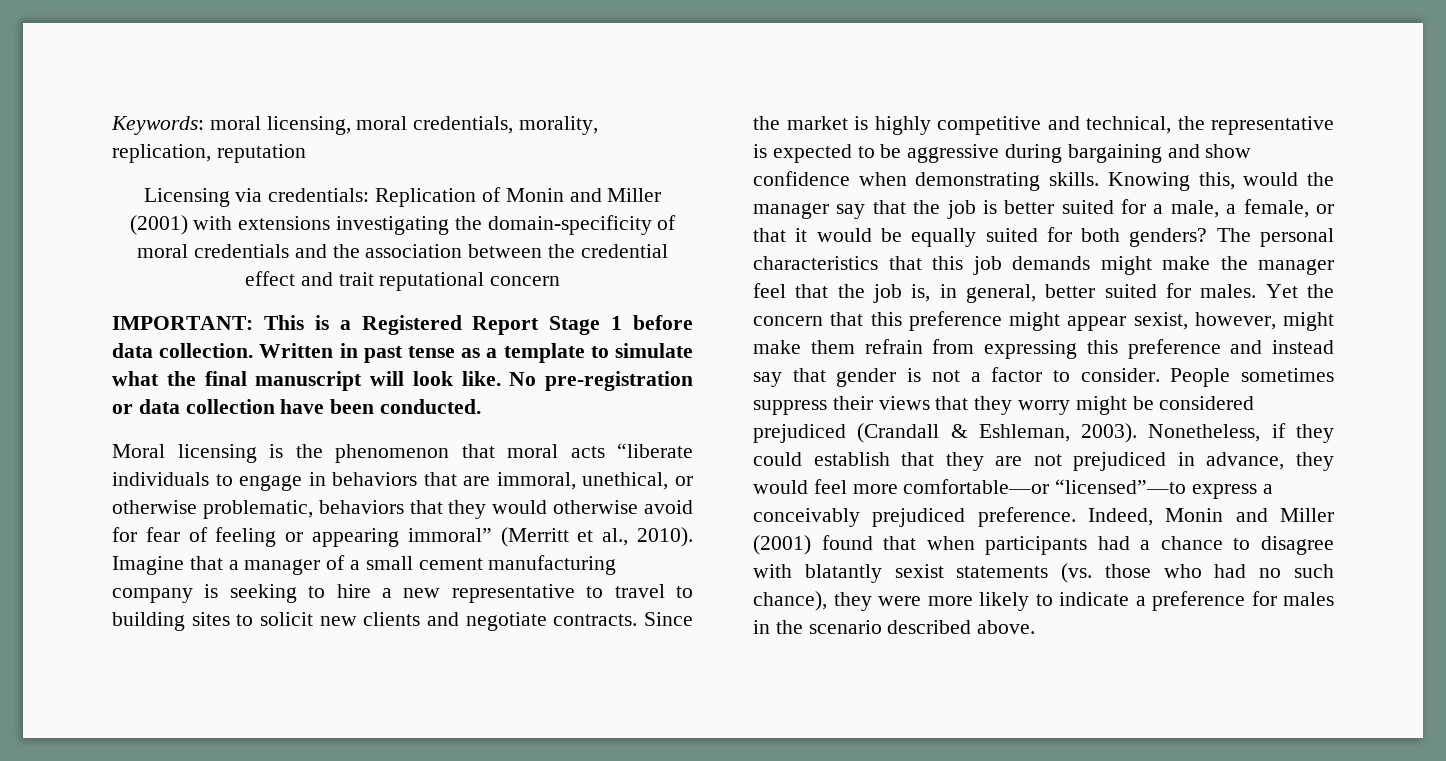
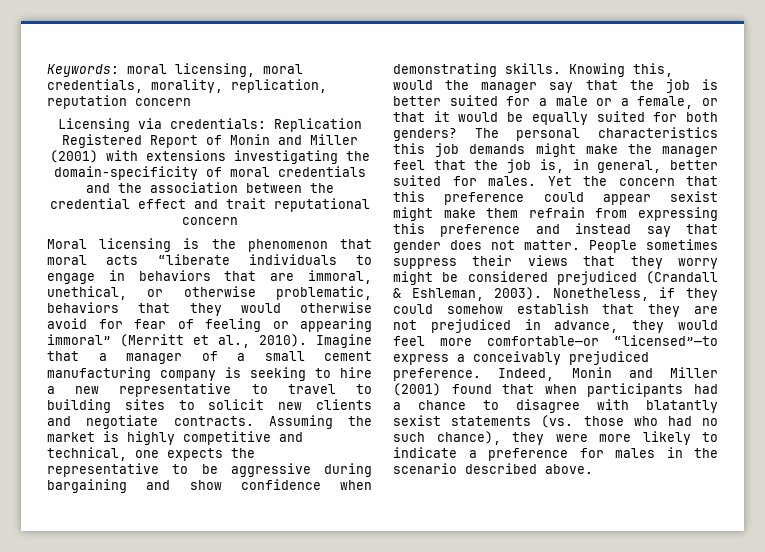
- Keywords: moral licensing, moral credentials, morality, replication, reputation
+ Keywords: moral licensing, moral credentials, morality, replication, reputation concern
- Licensing via credentials: Replication of Monin and Miller (2001) with extensions investigating the domain-specificity of moral credentials and the association between the credential effect and trait reputational concern
+ Licensing via credentials: Replication Registered Report of Monin and Miller (2001) with extensions investigating the domain-specificity of moral credentials and the association between the credential effect and trait reputational concern
- IMPORTANT: This is a Registered Report Stage 1 before data collection. Written in past tense as a template to simulate what the final manuscript will look like. No pre-registration or data collection have been conducted.
- Since the market is highly competitive and technical, the representative is expected to be aggressive during bargaining and show confidence when demonstrating skills.
+ Assuming the market is highly competitive and technical, one expects the representative to be aggressive during bargaining and show confidence when demonstrating skills.
- Knowing this, would the manager say that the job is better suited for a male, a female, or that it would be equally suited for both genders?
+ Knowing this, would the manager say that the job is better suited for a male or a female, or that it would be equally suited for both genders?
- The personal characteristics that this job demands might make the manager feel that the job is, in general, better suited for males.
+ The personal characteristics this job demands might make the manager feel that the job is, in general, better suited for males.
- Yet the concern that this preference might appear sexist, however, might make them refrain from expressing this preference and instead say that gender is not a factor to consider.
+ Yet the concern that this preference could appear sexist might make them refrain from expressing this preference and instead say that gender does not matter.
- Nonetheless, if they could establish that they are not prejudiced in advance, they would feel more comfortable—or “licensed”—to express a conceivably prejudiced preference.
+ Nonetheless, if they could somehow establish that they are not prejudiced in advance, they would feel more comfortable—or “licensed”—to express a conceivably prejudiced preference.

